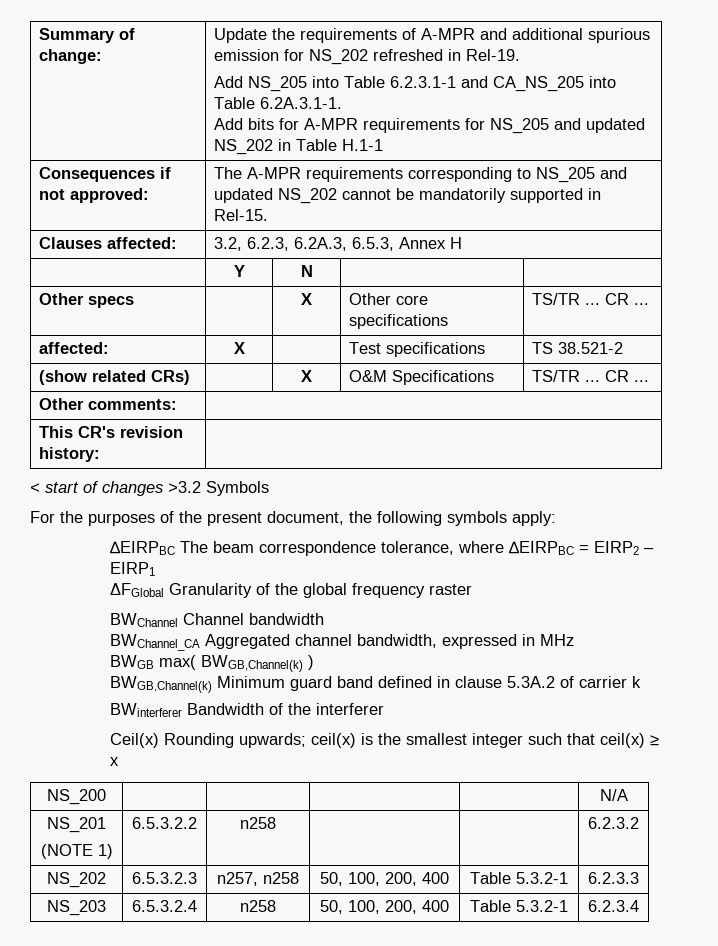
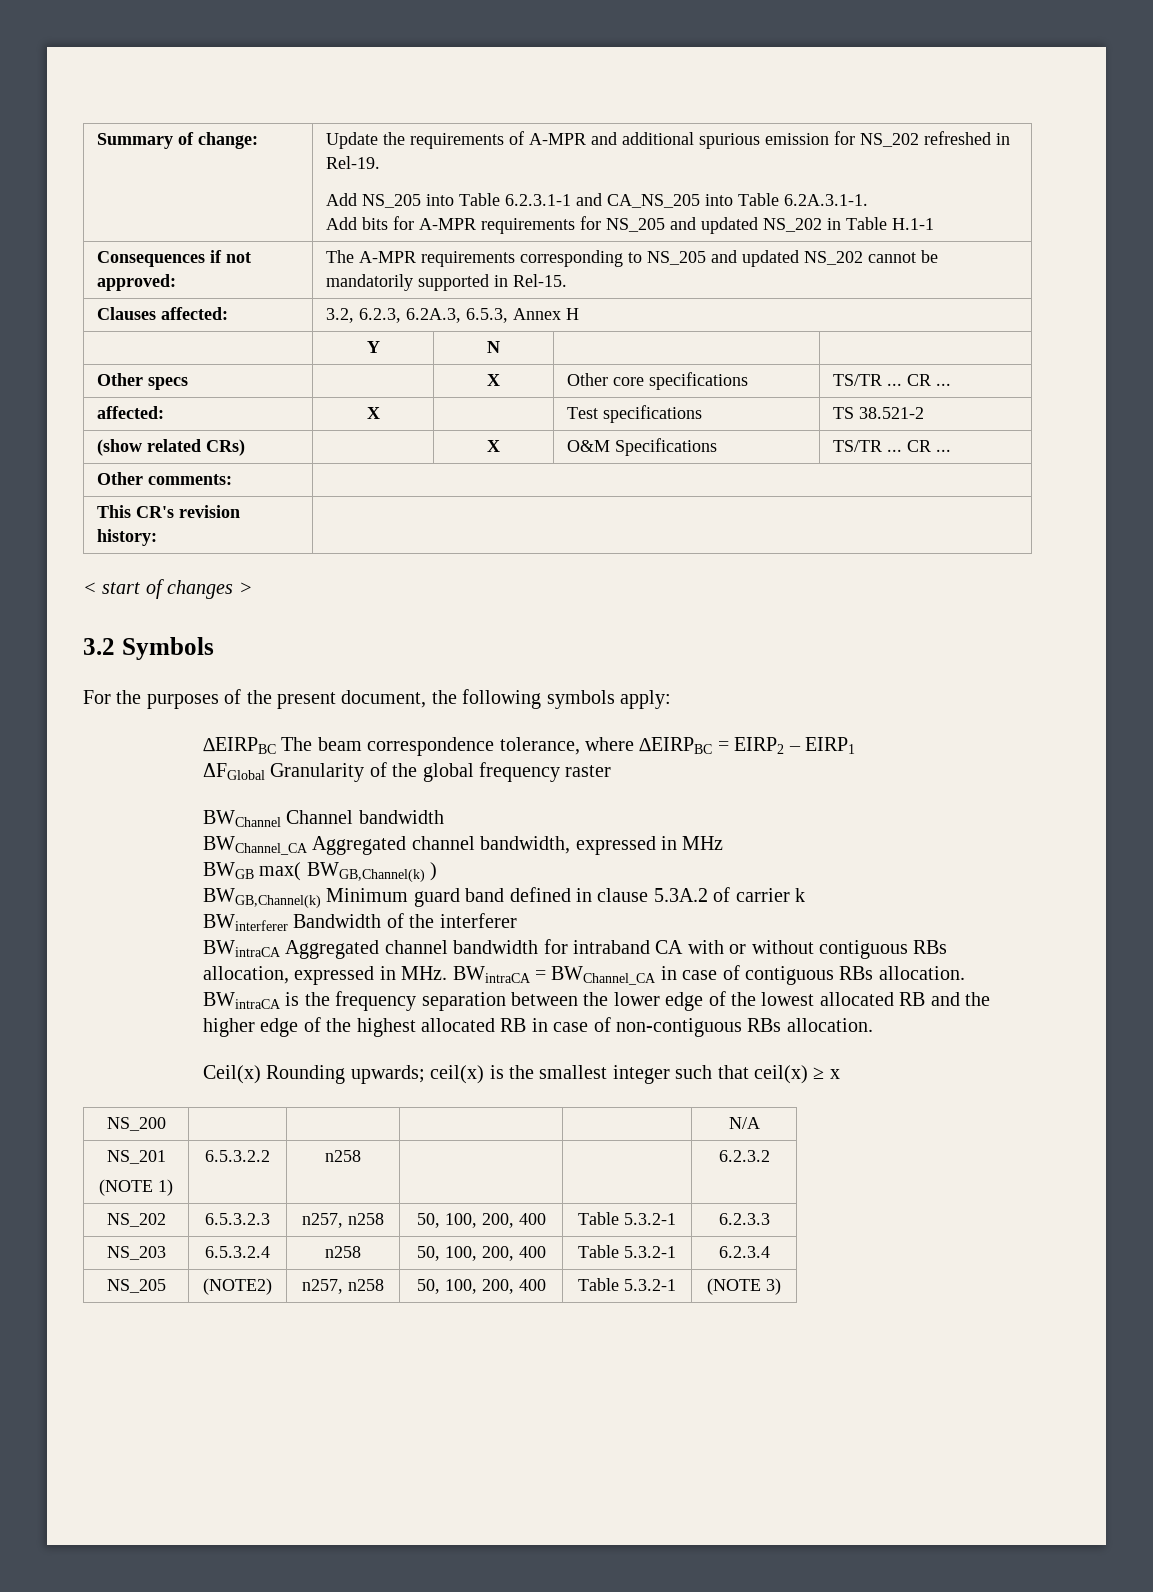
- < start of changes >3.2 Symbols
+ < start of changes >
+ 3.2 Symbols
+ BWintraCA Aggregated channel bandwidth for intraband CA with or without contiguous RBs allocation, expressed in MHz. BWintraCA = BWChannel_CA in case of contiguous RBs allocation. BWintraCA is the frequency separation between the lower edge of the lowest allocated RB and the higher edge of the highest allocated RB in case of non-contiguous RBs allocation.
+ NS_205 | (NOTE2) | n257, n258 | 50, 100, 200, 400 | Table 5.3.2-1 | (NOTE 3)

